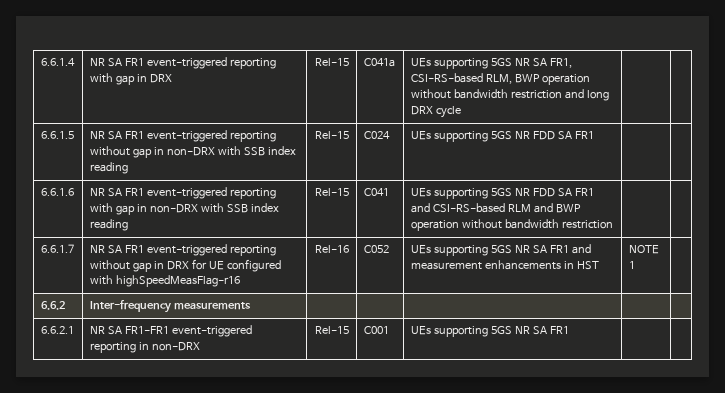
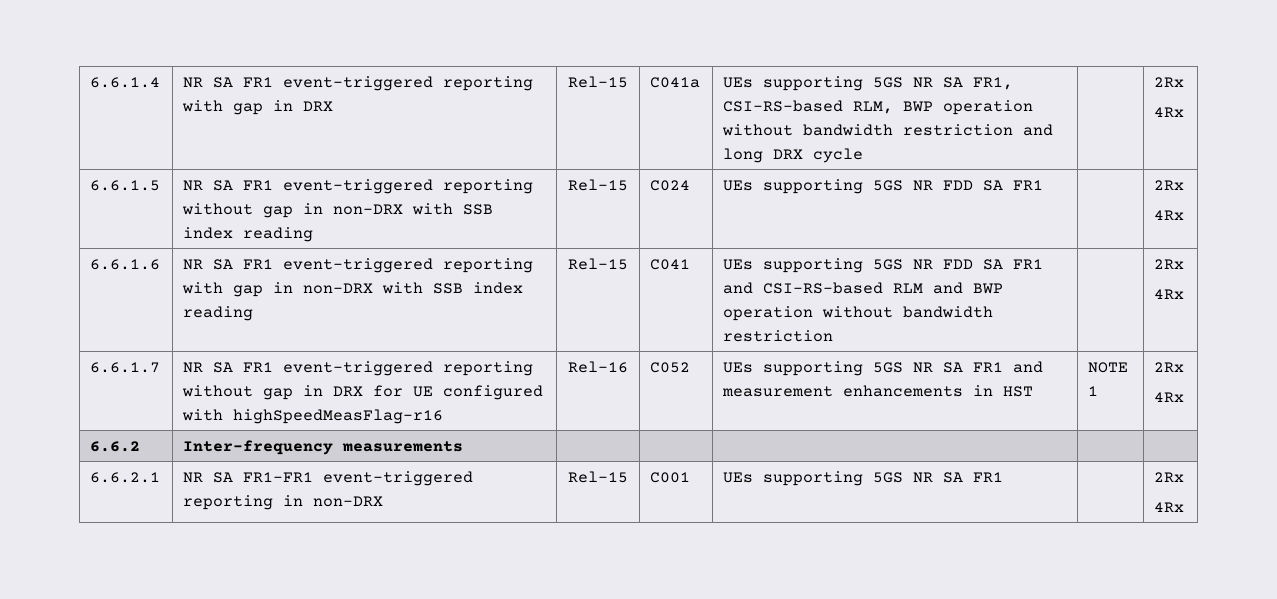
- 6.6.1.4 | NR SA FR1 event-triggered reporting with gap in DRX | Rel-15 | C041a | UEs supporting 5GS NR SA FR1, CSI-RS-based RLM, BWP operation without bandwidth restriction and long DRX cycle | |
+ 6.6.1.4 | NR SA FR1 event-triggered reporting with gap in DRX | Rel-15 | C041a | UEs supporting 5GS NR SA FR1, CSI-RS-based RLM, BWP operation without bandwidth restriction and long DRX cycle | | 2Rx
+ 4Rx
- 6.6.1.5 | NR SA FR1 event-triggered reporting without gap in non-DRX with SSB index reading | Rel-15 | C024 | UEs supporting 5GS NR FDD SA FR1 | |
+ 6.6.1.5 | NR SA FR1 event-triggered reporting without gap in non-DRX with SSB index reading | Rel-15 | C024 | UEs supporting 5GS NR FDD SA FR1 | | 2Rx
+ 4Rx
- 6.6.1.6 | NR SA FR1 event-triggered reporting with gap in non-DRX with SSB index reading | Rel-15 | C041 | UEs supporting 5GS NR FDD SA FR1 and CSI-RS-based RLM and BWP operation without bandwidth restriction | |
+ 6.6.1.6 | NR SA FR1 event-triggered reporting with gap in non-DRX with SSB index reading | Rel-15 | C041 | UEs supporting 5GS NR FDD SA FR1 and CSI-RS-based RLM and BWP operation without bandwidth restriction | | 2Rx
+ 4Rx
- 6.6.1.7 | NR SA FR1 event-triggered reporting without gap in DRX for UE configured with highSpeedMeasFlag-r16 | Rel-16 | C052 | UEs supporting 5GS NR SA FR1 and measurement enhancements in HST | NOTE 1 |
+ 6.6.1.7 | NR SA FR1 event-triggered reporting without gap in DRX for UE configured with highSpeedMeasFlag-r16 | Rel-16 | C052 | UEs supporting 5GS NR SA FR1 and measurement enhancements in HST | NOTE 1 | 2Rx
+ 4Rx
- 6.6.2.1 | NR SA FR1-FR1 event-triggered reporting in non-DRX | Rel-15 | C001 | UEs supporting 5GS NR SA FR1 | |
+ 6.6.2.1 | NR SA FR1-FR1 event-triggered reporting in non-DRX | Rel-15 | C001 | UEs supporting 5GS NR SA FR1 | | 2Rx
+ 4Rx

